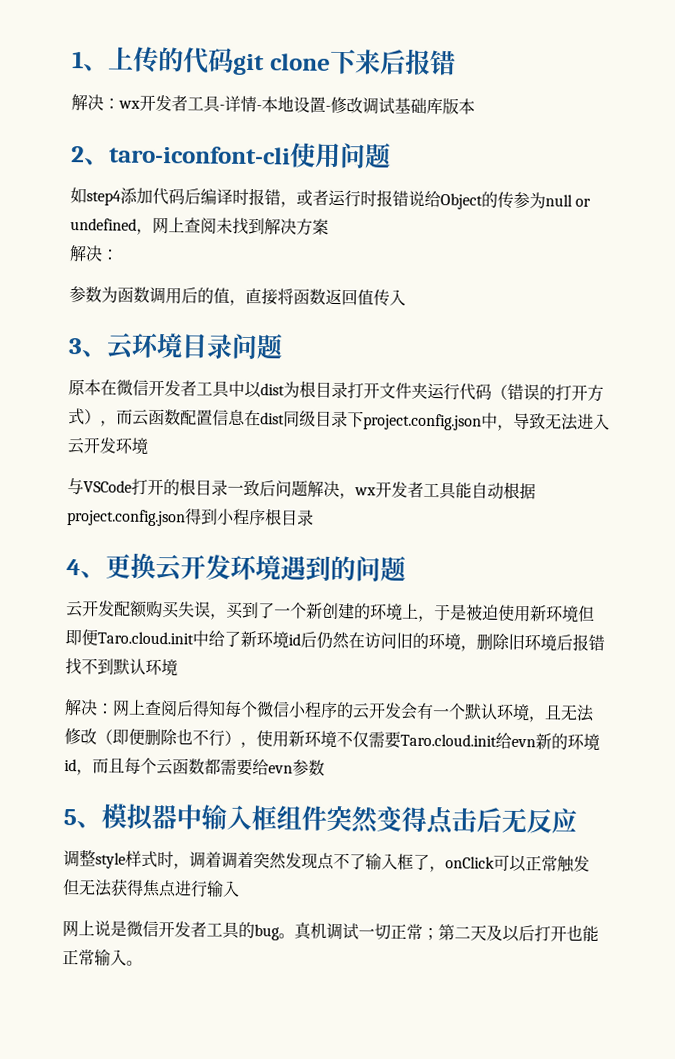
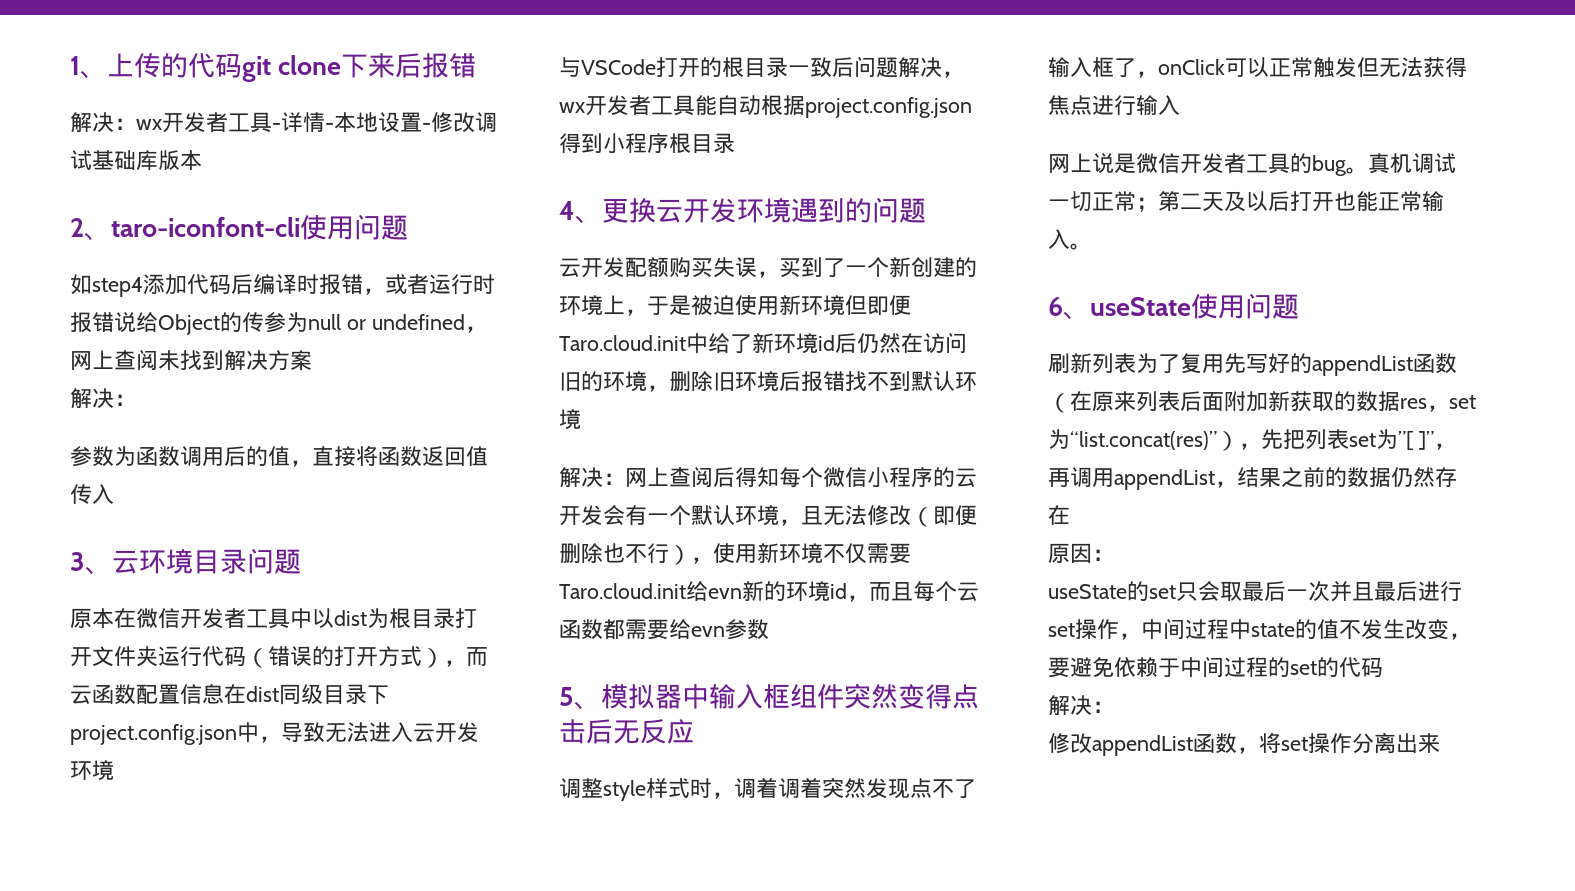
+ 6、useState使用问题
+ 刷新列表为了复用先写好的appendList函数（在原来列表后面附加新获取的数据res，set为“list.concat(res)”），先把列表set为”[ ]”，再调用appendList，结果之前的数据仍然存在
+ 原因：
+ useState的set只会取最后一次并且最后进行set操作，中间过程中state的值不发生改变，要避免依赖于中间过程的set的代码
+ 解决：
+ 修改appendList函数，将set操作分离出来

